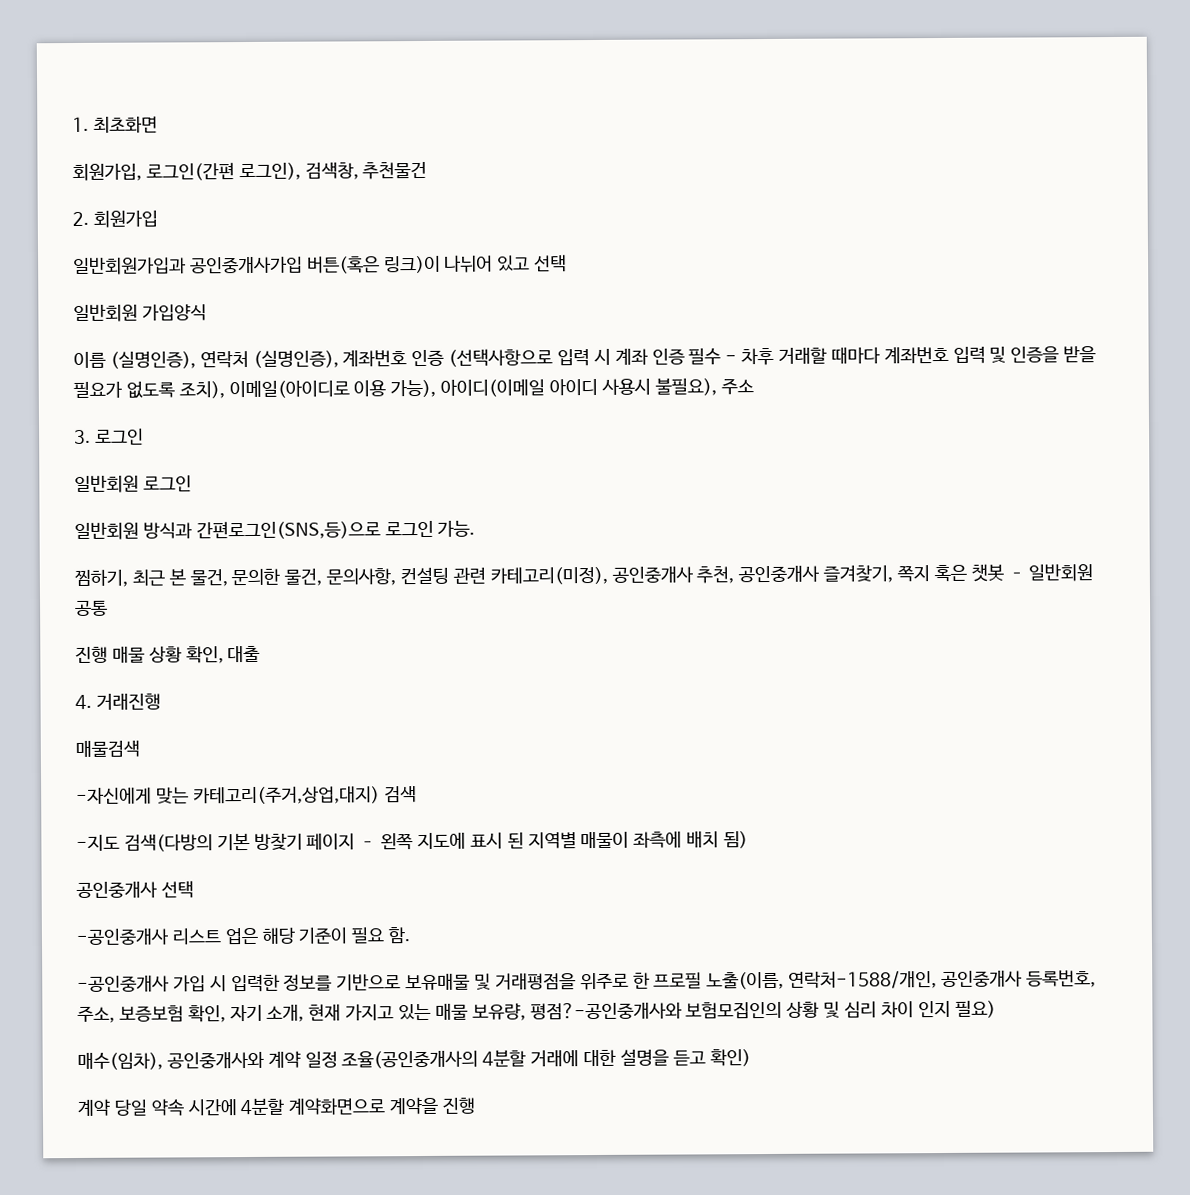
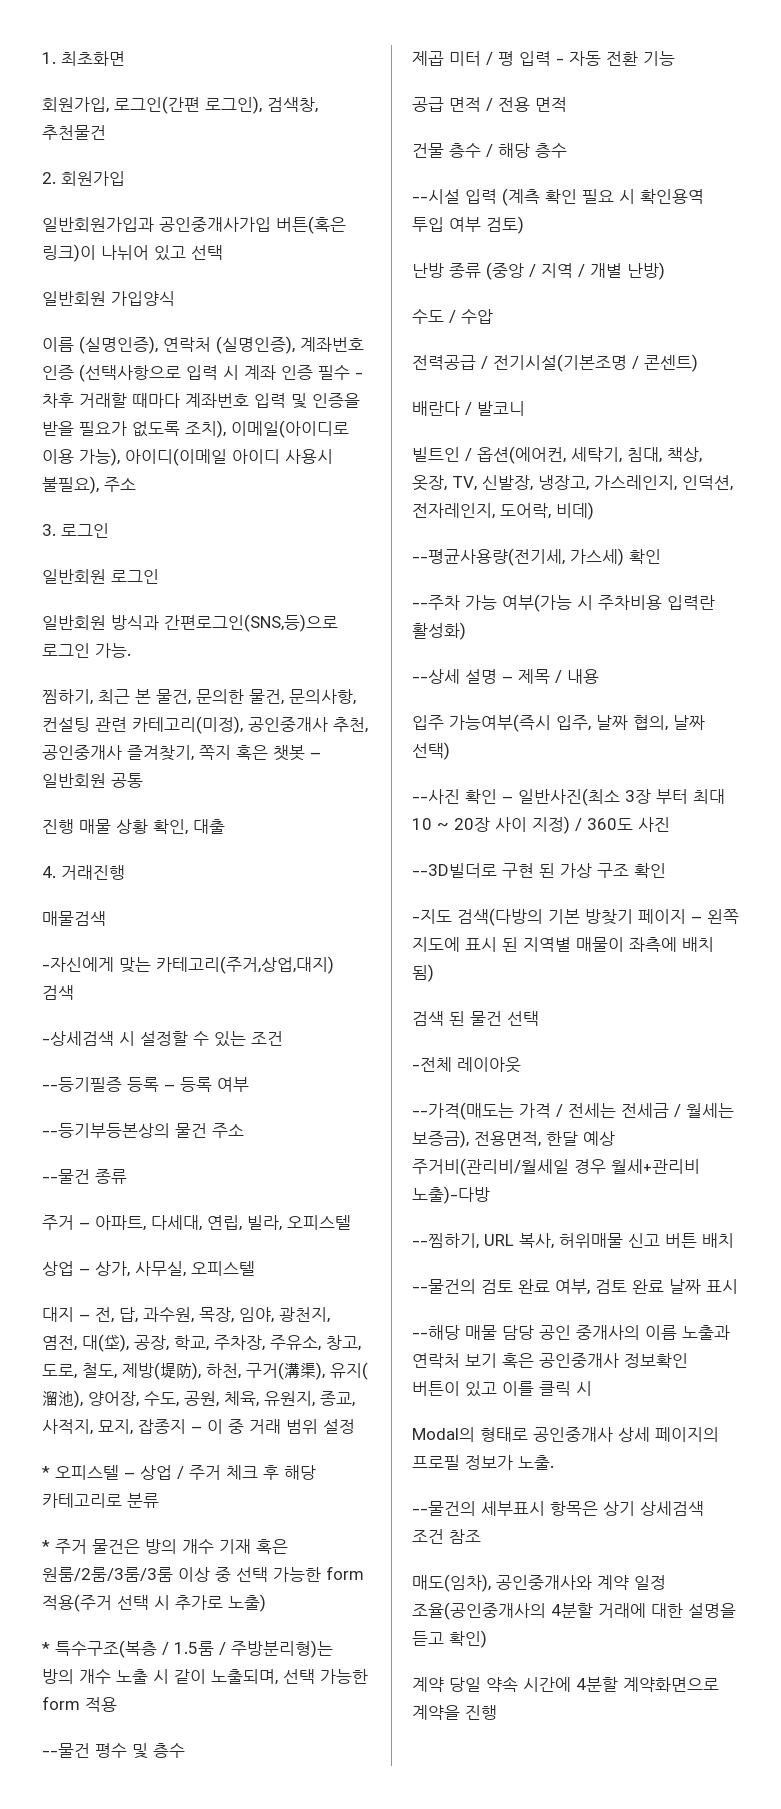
+ -상세검색 시 설정할 수 있는 조건
+ --등기필증 등록 – 등록 여부
+ --등기부등본상의 물건 주소
+ --물건 종류
+ 주거 – 아파트, 다세대, 연립, 빌라, 오피스텔
+ 상업 – 상가, 사무실, 오피스텔
+ 대지 – 전, 답, 과수원, 목장, 임야, 광천지, 염전, 대(垈), 공장, 학교, 주차장, 주유소, 창고, 도로, 철도, 제방(堤防), 하천, 구거(溝渠), 유지(溜池), 양어장, 수도, 공원, 체육, 유원지, 종교, 사적지, 묘지, 잡종지 – 이 중 거래 범위 설정
+ * 오피스텔 – 상업 / 주거 체크 후 해당 카테고리로 분류
+ * 주거 물건은 방의 개수 기재 혹은 원룸/2룸/3룸/3룸 이상 중 선택 가능한 form 적용(주거 선택 시 추가로 노출)
+ * 특수구조(복층 / 1.5룸 / 주방분리형)는 방의 개수 노출 시 같이 노출되며, 선택 가능한 form 적용
+ --물건 평수 및 층수
+ 제곱 미터 / 평 입력 - 자동 전환 기능
+ 공급 면적 / 전용 면적
+ 건물 층수 / 해당 층수
+ --시설 입력 (계측 확인 필요 시 확인용역 투입 여부 검토)
+ 난방 종류 (중앙 / 지역 / 개별 난방)
+ 수도 / 수압
+ 전력공급 / 전기시설(기본조명 / 콘센트)
+ 배란다 / 발코니
+ 빌트인 / 옵션(에어컨, 세탁기, 침대, 책상, 옷장, TV, 신발장, 냉장고, 가스레인지, 인덕션, 전자레인지, 도어락, 비데)
+ --평균사용량(전기세, 가스세) 확인
+ --주차 가능 여부(가능 시 주차비용 입력란 활성화)
+ --상세 설명 – 제목 / 내용
+ 입주 가능여부(즉시 입주, 날짜 협의, 날짜 선택)
+ --사진 확인 – 일반사진(최소 3장 부터 최대 10 ~ 20장 사이 지정) / 360도 사진
+ --3D빌더로 구현 된 가상 구조 확인
- 공인중개사 선택
- -공인중개사 리스트 업은 해당 기준이 필요 함.
- -공인중개사 가입 시 입력한 정보를 기반으로 보유매물 및 거래평점을 위주로 한 프로필 노출(이름, 연락처-1588/개인, 공인중개사 등록번호, 주소, 보증보험 확인, 자기 소개, 현재 가지고 있는 매물 보유량, 평점?-공인중개사와 보험모집인의 상황 및 심리 차이 인지 필요)
- 매수(임차), 공인중개사와 계약 일정 조율(공인중개사의 4분할 거래에 대한 설명을 듣고 확인)
+ 검색 된 물건 선택
+ -전체 레이아웃
+ --가격(매도는 가격 / 전세는 전세금 / 월세는 보증금), 전용면적, 한달 예상 주거비(관리비/월세일 경우 월세+관리비 노출)-다방
+ --찜하기, URL 복사, 허위매물 신고 버튼 배치
+ --물건의 검토 완료 여부, 검토 완료 날짜 표시
+ --해당 매물 담당 공인 중개사의 이름 노출과 연락처 보기 혹은 공인중개사 정보확인 버튼이 있고 이를 클릭 시
+ Modal의 형태로 공인중개사 상세 페이지의 프로필 정보가 노출.
+ --물건의 세부표시 항목은 상기 상세검색 조건 참조
+ 매도(임차), 공인중개사와 계약 일정 조율(공인중개사의 4분할 거래에 대한 설명을 듣고 확인)

